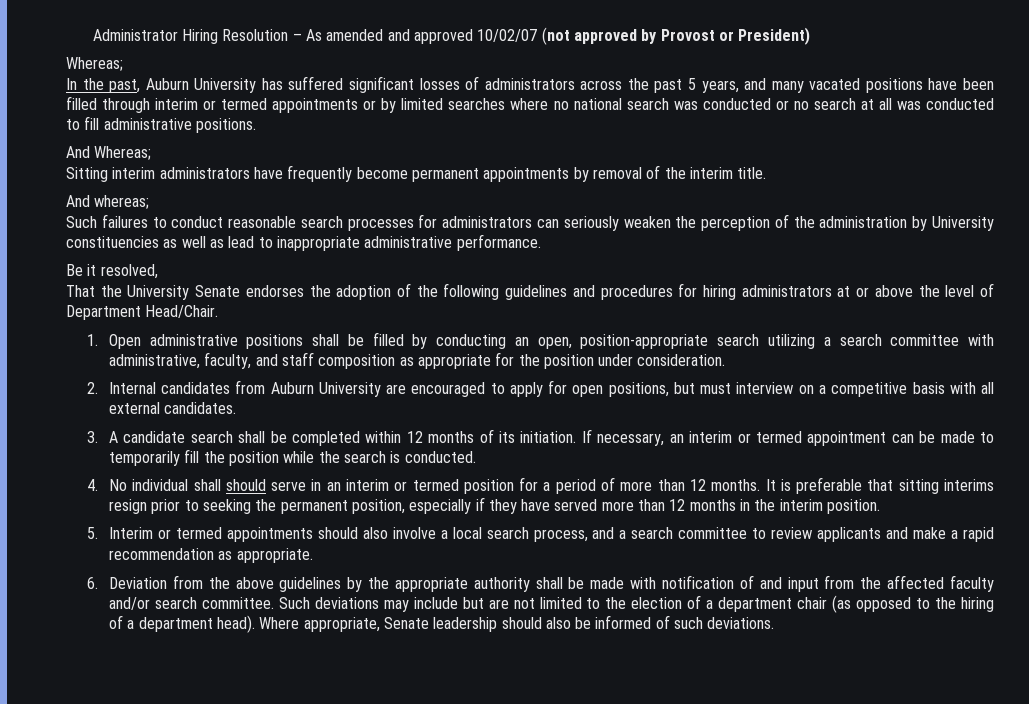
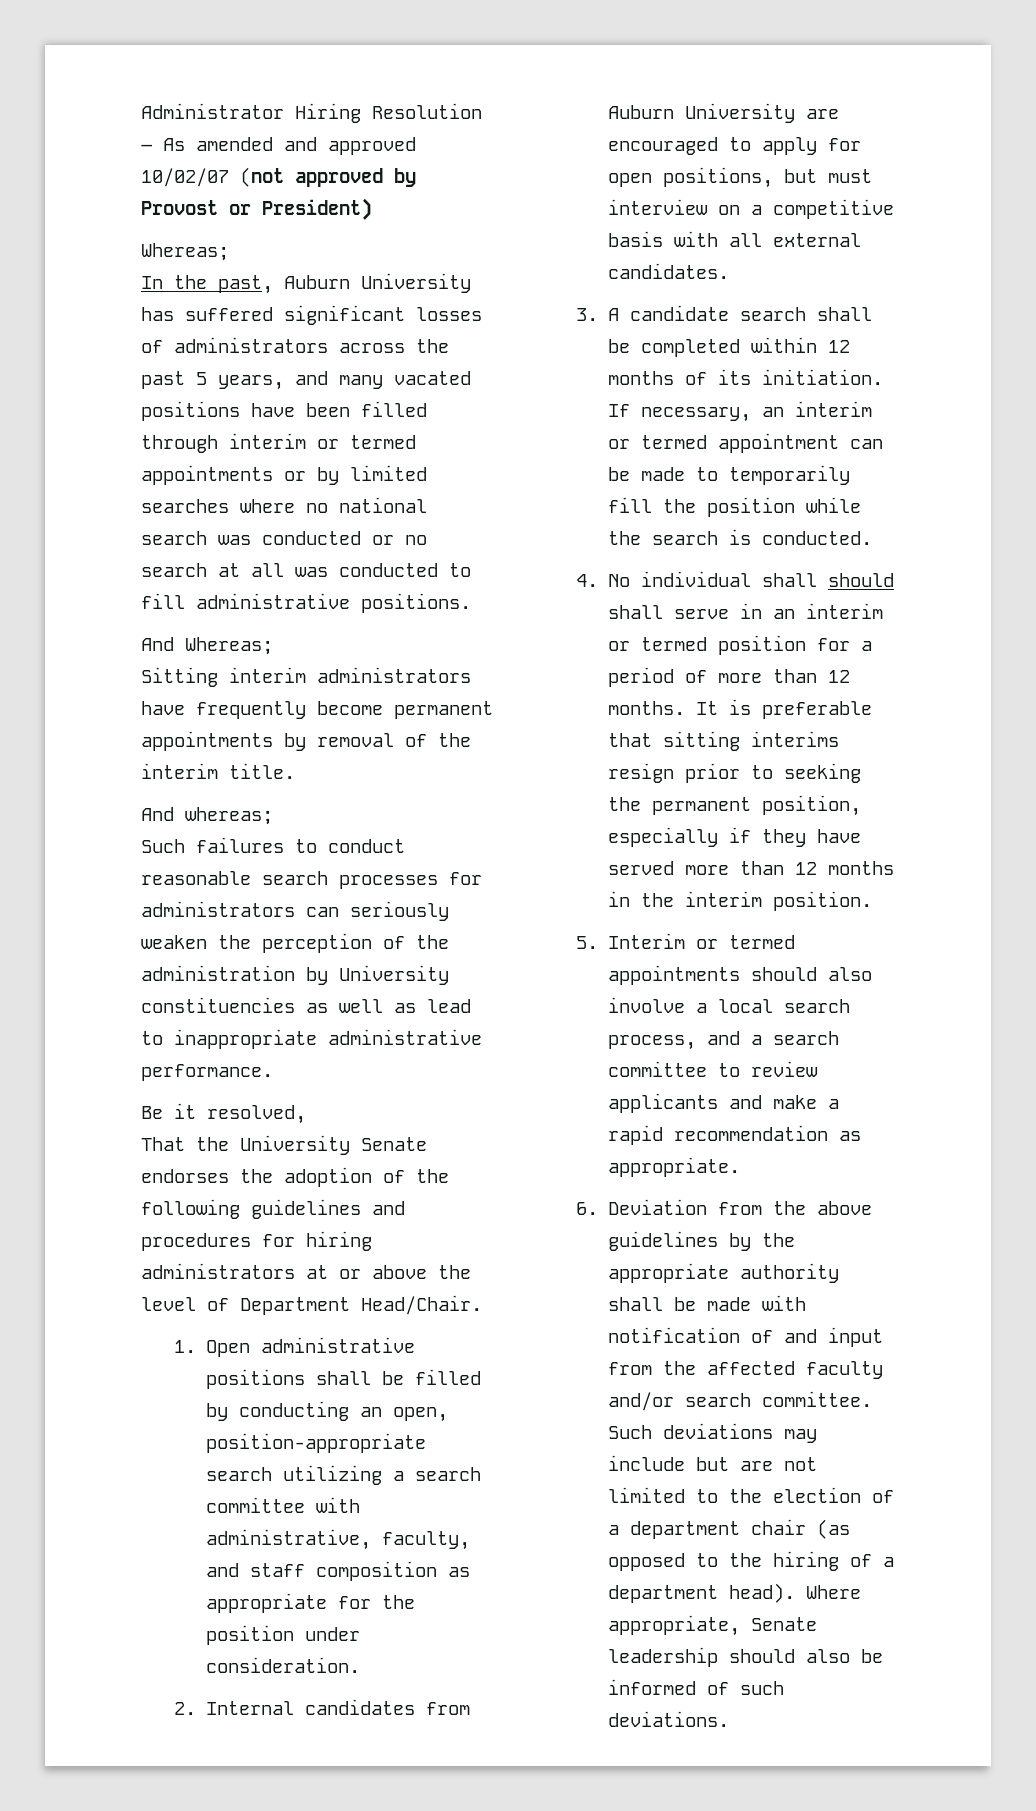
- 4. No individual shall should serve in an interim or termed position for a period of more than 12 months.
+ 4. No individual shall should shall serve in an interim or termed position for a period of more than 12 months.

